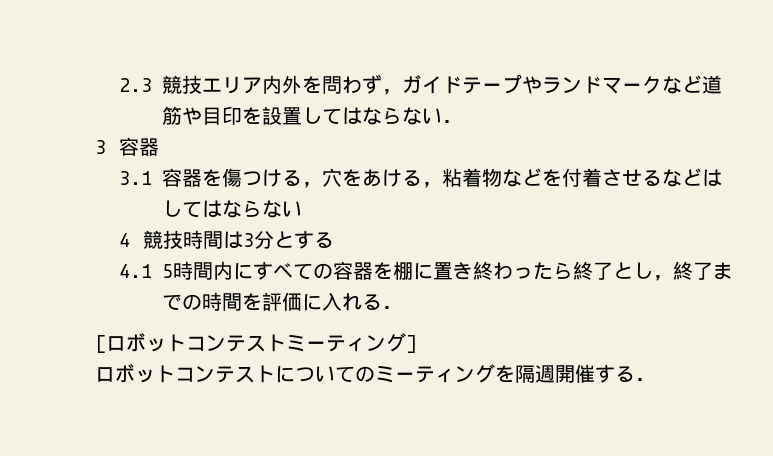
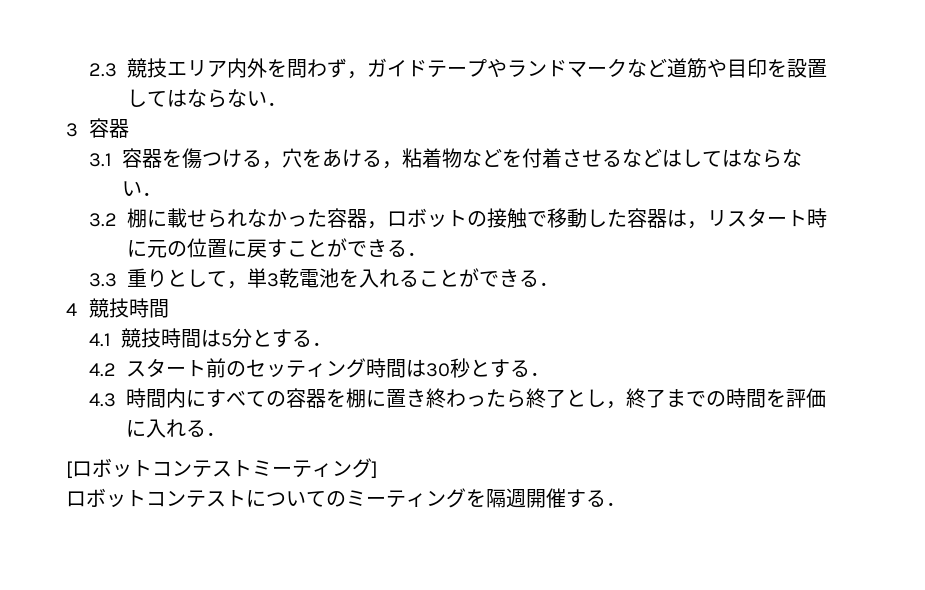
- 3.1容器を傷つける，穴をあける，粘着物などを付着させるなどはしてはならない
- 4競技時間は3分とする
- 4.1 5時間内にすべての容器を棚に置き終わったら終了とし，終了までの時間を評価に入れる．
+ 3.1容器を傷つける，穴をあける，粘着物などを付着させるなどはしてはならない．
+ 3.2棚に載せられなかった容器，ロボットの接触で移動した容器は，リスタート時に元の位置に戻すことができる．
+ 3.3重りとして，単3乾電池を入れることができる．
+ 4競技時間
+ 4.1競技時間は5分とする．
+ 4.2スタート前のセッティング時間は30秒とする．
+ 4.3時間内にすべての容器を棚に置き終わったら終了とし，終了までの時間を評価に入れる．

